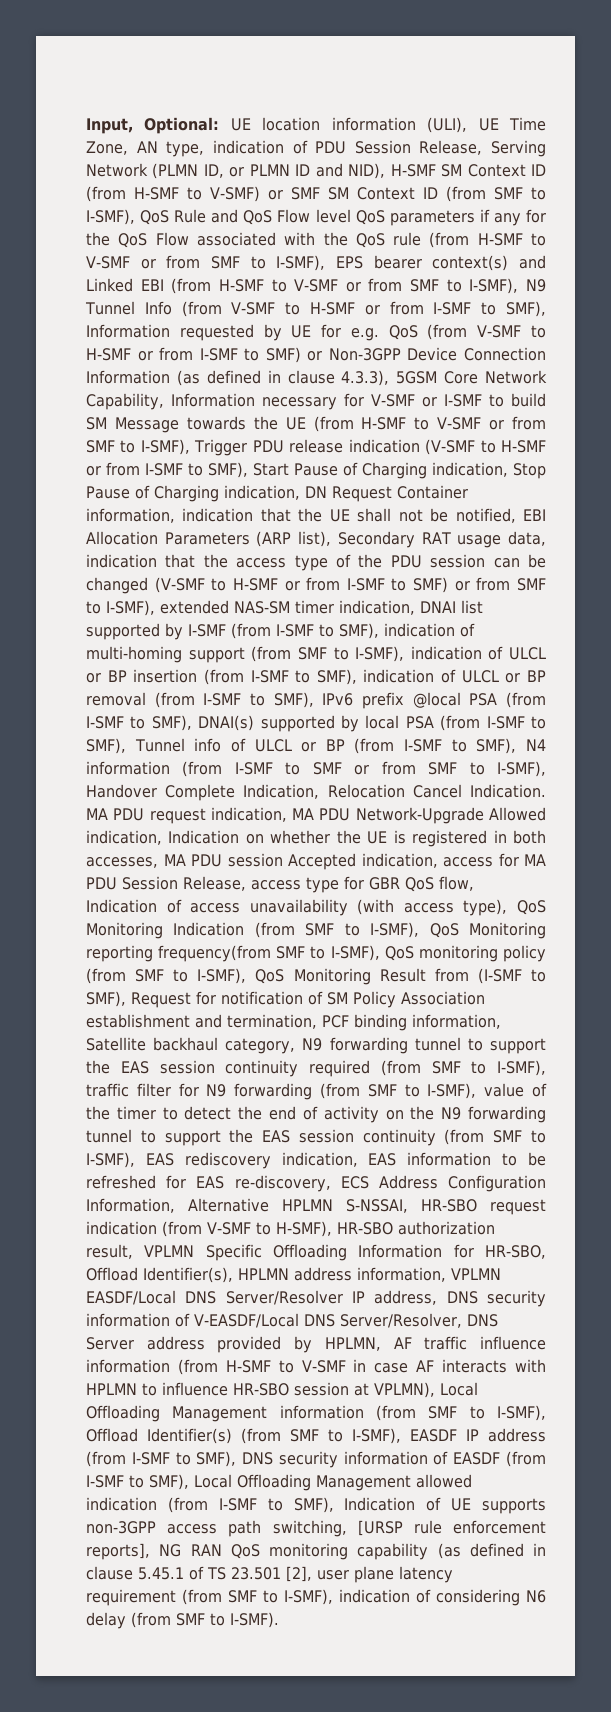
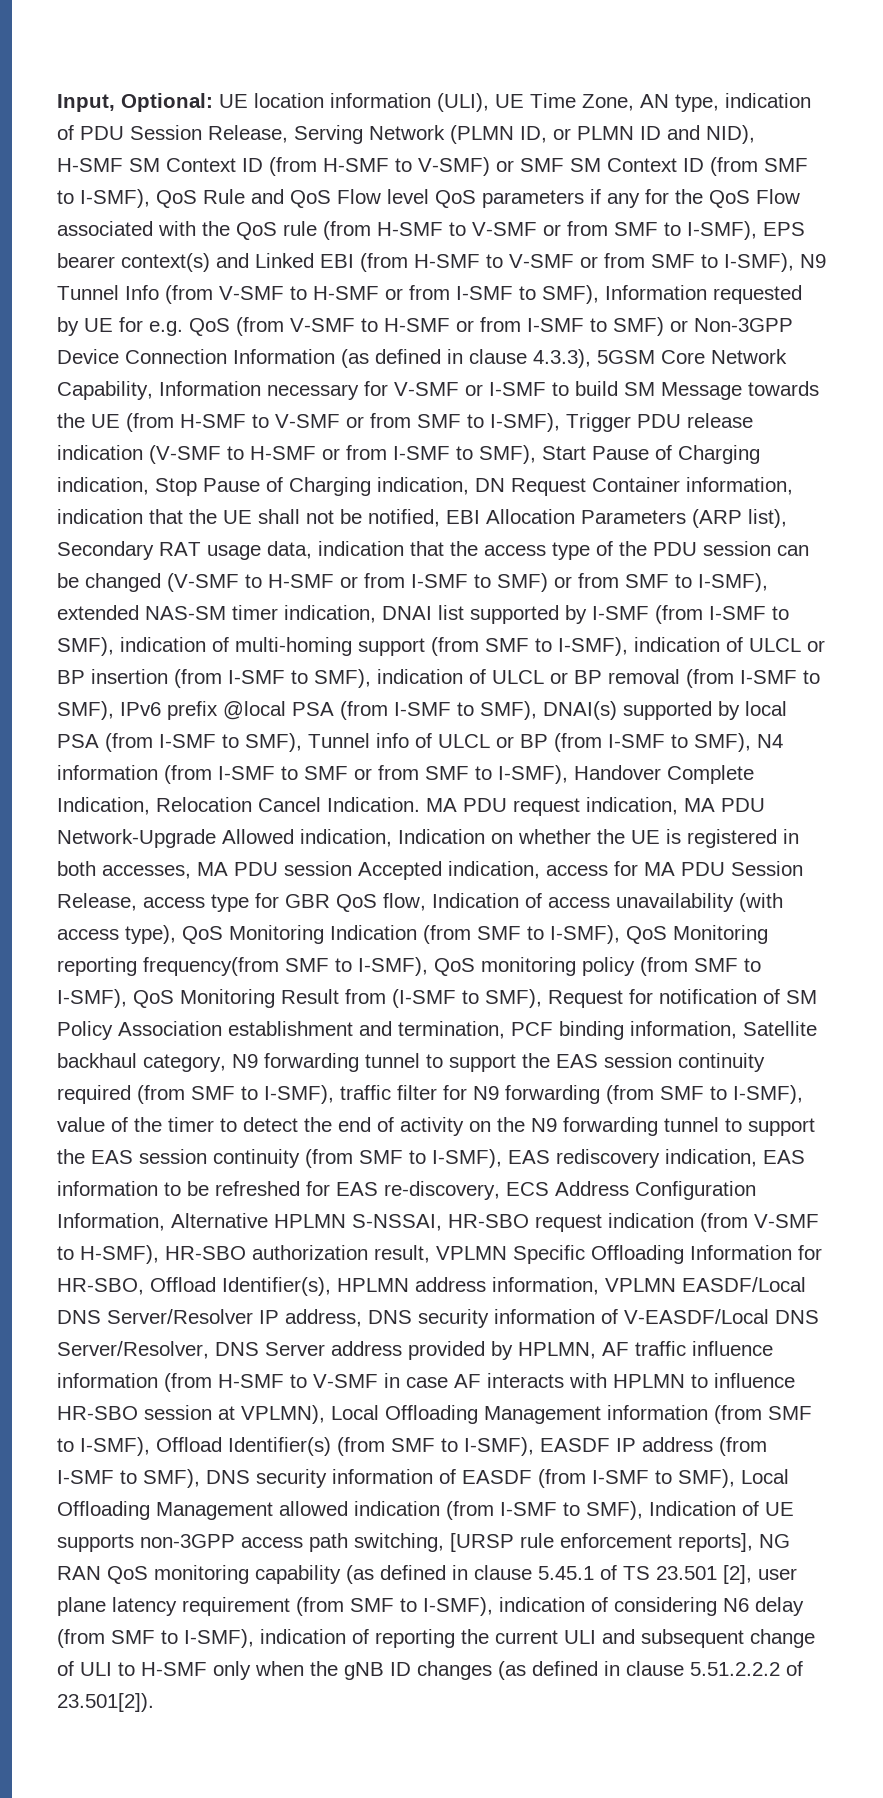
- MA PDU request indication, MA PDU Network-Upgrade Allowed indication, Indication on whether the UE is registered in both accesses, MA PDU session Accepted indication, access for MA PDU Session Release, access type for GBR QoS flow, Indication of access unavailability (with access type), QoS Monitoring Indication (from SMF to I-SMF), QoS Monitoring reporting frequency(from SMF to I-SMF), QoS monitoring policy (from SMF to I-SMF), QoS Monitoring Result from (I-SMF to SMF), Request for notification of SM Policy Association establishment and termination, PCF binding information, Satellite backhaul category, N9 forwarding tunnel to support the EAS session continuity required (from SMF to I-SMF), traffic filter for N9 forwarding (from SMF to I-SMF), value of the timer to detect the end of activity on the N9 forwarding tunnel to support the EAS session continuity (from SMF to I-SMF), EAS rediscovery indication, EAS information to be refreshed for EAS re-discovery, ECS Address Configuration Information, Alternative HPLMN S-NSSAI, HR-SBO request indication (from V-SMF to H-SMF), HR-SBO authorization result, VPLMN Specific Offloading Information for HR-SBO, Offload Identifier(s), HPLMN address information, VPLMN EASDF/Local DNS Server/Resolver IP address, DNS security information of V-EASDF/Local DNS Server/Resolver, DNS Server address provided by HPLMN, AF traffic influence information (from H-SMF to V-SMF in case AF interacts with HPLMN to influence HR-SBO session at VPLMN), Local Offloading Management information (from SMF to I-SMF), Offload Identifier(s) (from SMF to I-SMF), EASDF IP address (from I-SMF to SMF), DNS security information of EASDF (from I-SMF to SMF), Local Offloading Management allowed indication (from I-SMF to SMF), Indication of UE supports non-3GPP access path switching, [URSP rule enforcement reports], NG RAN QoS monitoring capability (as defined in clause 5.45.1 of TS 23.501 [2], user plane latency requirement (from SMF to I-SMF), indication of considering N6 delay (from SMF to I-SMF).
+ MA PDU request indication, MA PDU Network-Upgrade Allowed indication, Indication on whether the UE is registered in both accesses, MA PDU session Accepted indication, access for MA PDU Session Release, access type for GBR QoS flow, Indication of access unavailability (with access type), QoS Monitoring Indication (from SMF to I-SMF), QoS Monitoring reporting frequency(from SMF to I-SMF), QoS monitoring policy (from SMF to I-SMF), QoS Monitoring Result from (I-SMF to SMF), Request for notification of SM Policy Association establishment and termination, PCF binding information, Satellite backhaul category, N9 forwarding tunnel to support the EAS session continuity required (from SMF to I-SMF), traffic filter for N9 forwarding (from SMF to I-SMF), value of the timer to detect the end of activity on the N9 forwarding tunnel to support the EAS session continuity (from SMF to I-SMF), EAS rediscovery indication, EAS information to be refreshed for EAS re-discovery, ECS Address Configuration Information, Alternative HPLMN S-NSSAI, HR-SBO request indication (from V-SMF to H-SMF), HR-SBO authorization result, VPLMN Specific Offloading Information for HR-SBO, Offload Identifier(s), HPLMN address information, VPLMN EASDF/Local DNS Server/Resolver IP address, DNS security information of V-EASDF/Local DNS Server/Resolver, DNS Server address provided by HPLMN, AF traffic influence information (from H-SMF to V-SMF in case AF interacts with HPLMN to influence HR-SBO session at VPLMN), Local Offloading Management information (from SMF to I-SMF), Offload Identifier(s) (from SMF to I-SMF), EASDF IP address (from I-SMF to SMF), DNS security information of EASDF (from I-SMF to SMF), Local Offloading Management allowed indication (from I-SMF to SMF), Indication of UE supports non-3GPP access path switching, [URSP rule enforcement reports], NG RAN QoS monitoring capability (as defined in clause 5.45.1 of TS 23.501 [2], user plane latency requirement (from SMF to I-SMF), indication of considering N6 delay (from SMF to I-SMF), indication of reporting the current ULI and subsequent change of ULI to H-SMF only when the gNB ID changes (as defined in clause 5.51.2.2.2 of 23.501[2]).

